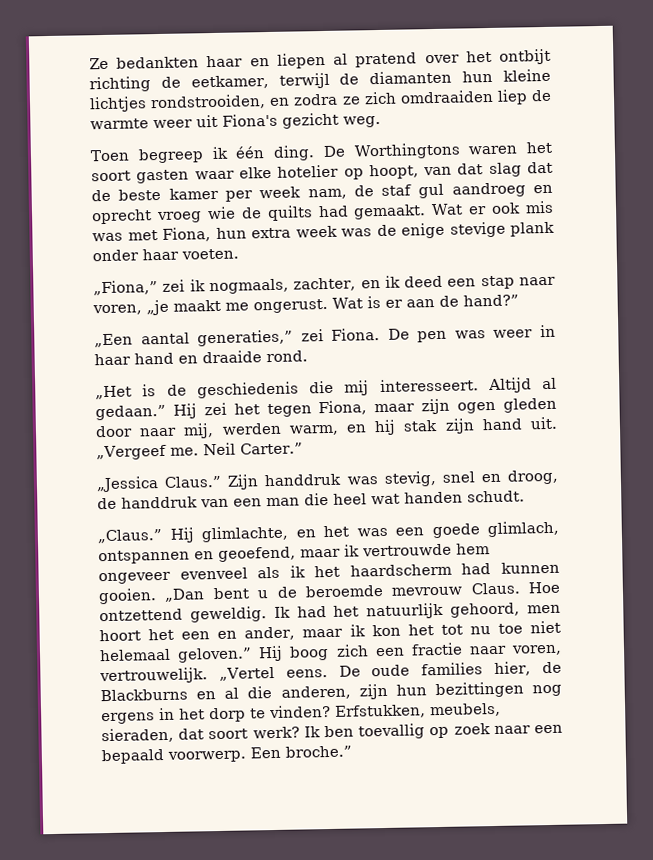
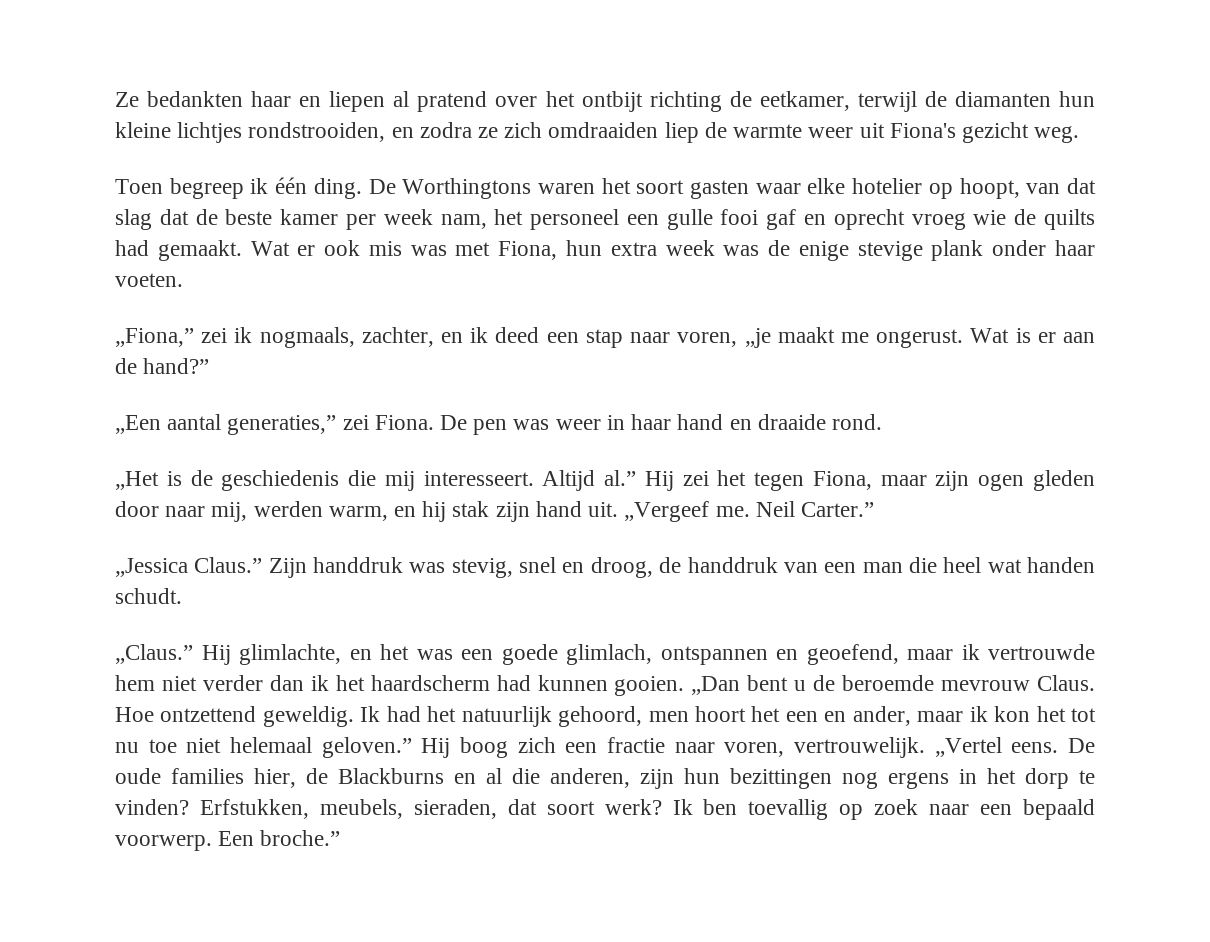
- De Worthingtons waren het soort gasten waar elke hotelier op hoopt, van dat slag dat de beste kamer per week nam, de staf gul aandroeg en oprecht vroeg wie de quilts had gemaakt.
+ De Worthingtons waren het soort gasten waar elke hotelier op hoopt, van dat slag dat de beste kamer per week nam, het personeel een gulle fooi gaf en oprecht vroeg wie de quilts had gemaakt.
- Altijd al gedaan.” Hij zei het tegen Fiona, maar zijn ogen gleden door naar mij, werden warm, en hij stak zijn hand uit.
+ Altijd al.” Hij zei het tegen Fiona, maar zijn ogen gleden door naar mij, werden warm, en hij stak zijn hand uit.
- Hij glimlachte, en het was een goede glimlach, ontspannen en geoefend, maar ik vertrouwde hem ongeveer evenveel als ik het haardscherm had kunnen gooien.
+ Hij glimlachte, en het was een goede glimlach, ontspannen en geoefend, maar ik vertrouwde hem niet verder dan ik het haardscherm had kunnen gooien.

